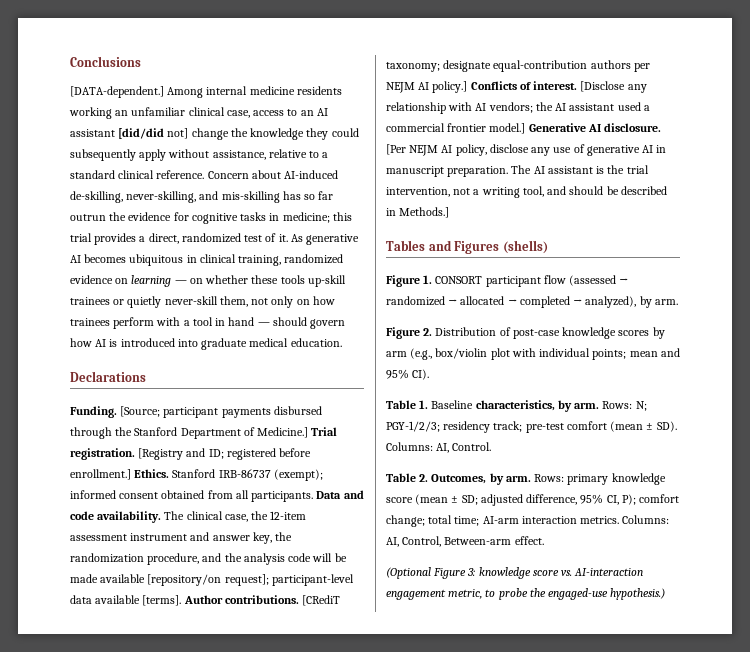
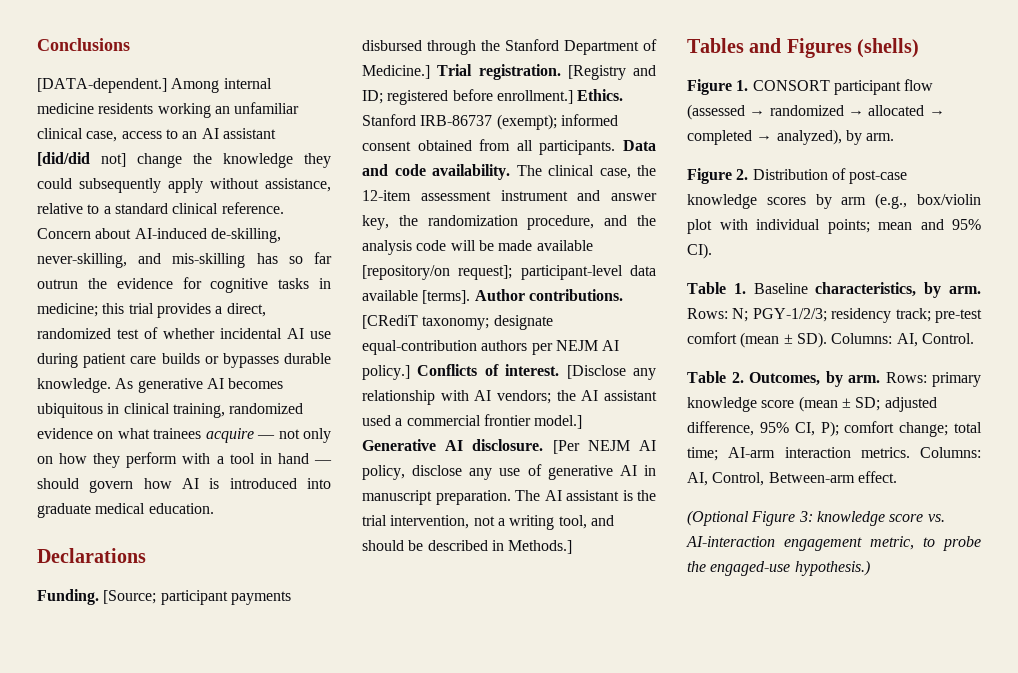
- Concern about AI-induced de-skilling, never-skilling, and mis-skilling has so far outrun the evidence for cognitive tasks in medicine; this trial provides a direct, randomized test of it.
+ Concern about AI-induced de-skilling, never-skilling, and mis-skilling has so far outrun the evidence for cognitive tasks in medicine; this trial provides a direct, randomized test of whether incidental AI use during patient care builds or bypasses durable knowledge.
- As generative AI becomes ubiquitous in clinical training, randomized evidence on learning — on whether these tools up-skill trainees or quietly never-skill them, not only on how trainees perform with a tool in hand — should govern how AI is introduced into graduate medical education.
+ As generative AI becomes ubiquitous in clinical training, randomized evidence on what trainees acquire — not only on how they perform with a tool in hand — should govern how AI is introduced into graduate medical education.

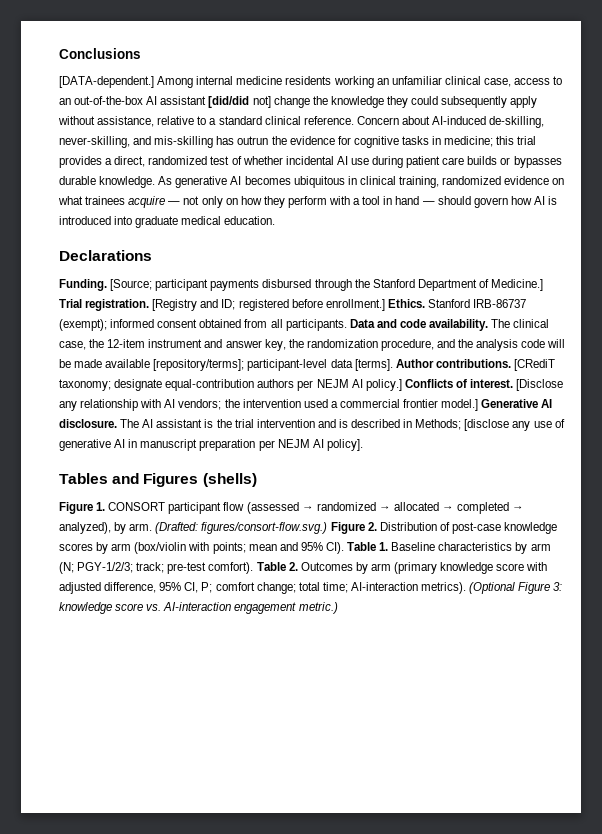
- Among internal medicine residents working an unfamiliar clinical case, access to an AI assistant [did/did not] change the knowledge they could subsequently apply without assistance, relative to a standard clinical reference.
+ Among internal medicine residents working an unfamiliar clinical case, access to an out-of-the-box AI assistant [did/did not] change the knowledge they could subsequently apply without assistance, relative to a standard clinical reference.
- Concern about AI-induced de-skilling, never-skilling, and mis-skilling has so far outrun the evidence for cognitive tasks in medicine; this trial provides a direct, randomized test of whether incidental AI use during patient care builds or bypasses durable knowledge.
+ Concern about AI-induced de-skilling, never-skilling, and mis-skilling has outrun the evidence for cognitive tasks in medicine; this trial provides a direct, randomized test of whether incidental AI use during patient care builds or bypasses durable knowledge.
- The clinical case, the 12-item assessment instrument and answer key, the randomization procedure, and the analysis code will be made available [repository/on request]; participant-level data available [terms].
+ The clinical case, the 12-item instrument and answer key, the randomization procedure, and the analysis code will be made available [repository/terms]; participant-level data [terms].
- [Disclose any relationship with AI vendors; the AI assistant used a commercial frontier model.]
+ [Disclose any relationship with AI vendors; the intervention used a commercial frontier model.]
- [Per NEJM AI policy, disclose any use of generative AI in manuscript preparation. The AI assistant is the trial intervention, not a writing tool, and should be described in Methods.]
+ The AI assistant is the trial intervention and is described in Methods; [disclose any use of generative AI in manuscript preparation per NEJM AI policy].
- Figure 1. CONSORT participant flow (assessed → randomized → allocated → completed → analyzed), by arm.
- Figure 2. Distribution of post-case knowledge scores by arm (e.g., box/violin plot with individual points; mean and 95% CI).
- Table 1. Baseline characteristics, by arm. Rows: N; PGY-1/2/3; residency track; pre-test comfort (mean ± SD). Columns: AI, Control.
- Table 2. Outcomes, by arm. Rows: primary knowledge score (mean ± SD; adjusted difference, 95% CI, P); comfort change; total time; AI-arm interaction metrics. Columns: AI, Control, Between-arm effect.
- (Optional Figure 3: knowledge score vs. AI-interaction engagement metric, to probe the engaged-use hypothesis.)
+ Figure 1. CONSORT participant flow (assessed → randomized → allocated → completed → analyzed), by arm. (Drafted: figures/consort-flow.svg.) Figure 2. Distribution of post-case knowledge scores by arm (box/violin with points; mean and 95% CI). Table 1. Baseline characteristics by arm (N; PGY-1/2/3; track; pre-test comfort). Table 2. Outcomes by arm (primary knowledge score with adjusted difference, 95% CI, P; comfort change; total time; AI-interaction metrics). (Optional Figure 3: knowledge score vs. AI-interaction engagement metric.)

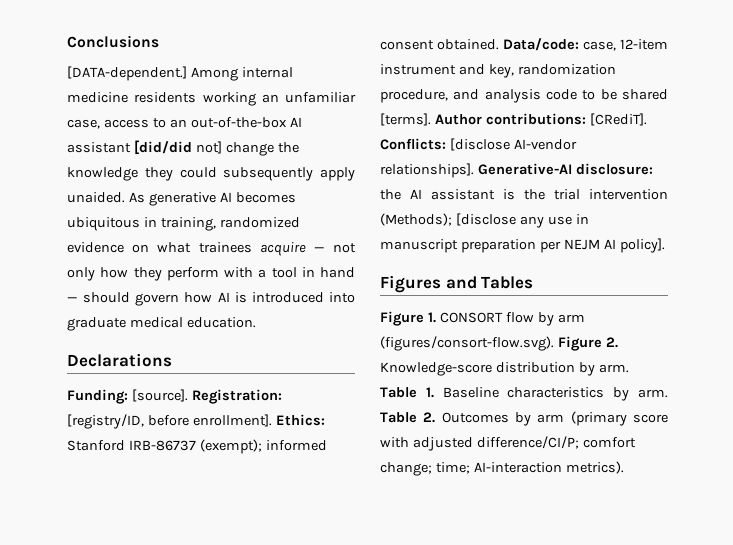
- Among internal medicine residents working an unfamiliar clinical case, access to an out-of-the-box AI assistant [did/did not] change the knowledge they could subsequently apply without assistance, relative to a standard clinical reference. Concern about AI-induced de-skilling, never-skilling, and mis-skilling has outrun the evidence for cognitive tasks in medicine; this trial provides a direct, randomized test of whether incidental AI use during patient care builds or bypasses durable knowledge.
+ Among internal medicine residents working an unfamiliar case, access to an out-of-the-box AI assistant [did/did not] change the knowledge they could subsequently apply unaided.
- As generative AI becomes ubiquitous in clinical training, randomized evidence on what trainees acquire — not only on how they perform with a tool in hand — should govern how AI is introduced into graduate medical education.
+ As generative AI becomes ubiquitous in training, randomized evidence on what trainees acquire — not only how they perform with a tool in hand — should govern how AI is introduced into graduate medical education.
- Funding. [Source; participant payments disbursed through the Stanford Department of Medicine.] Trial registration. [Registry and ID; registered before enrollment.] Ethics. Stanford IRB-86737 (exempt); informed consent obtained from all participants. Data and code availability. The clinical case, the 12-item instrument and answer key, the randomization procedure, and the analysis code will be made available [repository/terms]; participant-level data [terms]. Author contributions. [CRediT taxonomy; designate equal-contribution authors per NEJM AI policy.] Conflicts of interest. [Disclose any relationship with AI vendors; the intervention used a commercial frontier model.] Generative AI disclosure. The AI assistant is the trial intervention and is described in Methods; [disclose any use of generative AI in manuscript preparation per NEJM AI policy].
+ Funding: [source]. Registration: [registry/ID, before enrollment]. Ethics: Stanford IRB-86737 (exempt); informed consent obtained. Data/code: case, 12-item instrument and key, randomization procedure, and analysis code to be shared [terms]. Author contributions: [CRediT]. Conflicts: [disclose AI-vendor relationships]. Generative-AI disclosure: the AI assistant is the trial intervention (Methods); [disclose any use in manuscript preparation per NEJM AI policy].
- Tables and Figures (shells)
+ Figures and Tables
- Figure 1. CONSORT participant flow (assessed → randomized → allocated → completed → analyzed), by arm. (Drafted: figures/consort-flow.svg.) Figure 2. Distribution of post-case knowledge scores by arm (box/violin with points; mean and 95% CI). Table 1. Baseline characteristics by arm (N; PGY-1/2/3; track; pre-test comfort).
+ Figure 1. CONSORT flow by arm (figures/consort-flow.svg). Figure 2. Knowledge-score distribution by arm. Table 1. Baseline characteristics by arm.
- Table 2. Outcomes by arm (primary knowledge score with adjusted difference, 95% CI, P; comfort change; total time; AI-interaction metrics). (Optional Figure 3: knowledge score vs. AI-interaction engagement metric.)
+ Table 2. Outcomes by arm (primary score with adjusted difference/CI/P; comfort change; time; AI-interaction metrics).

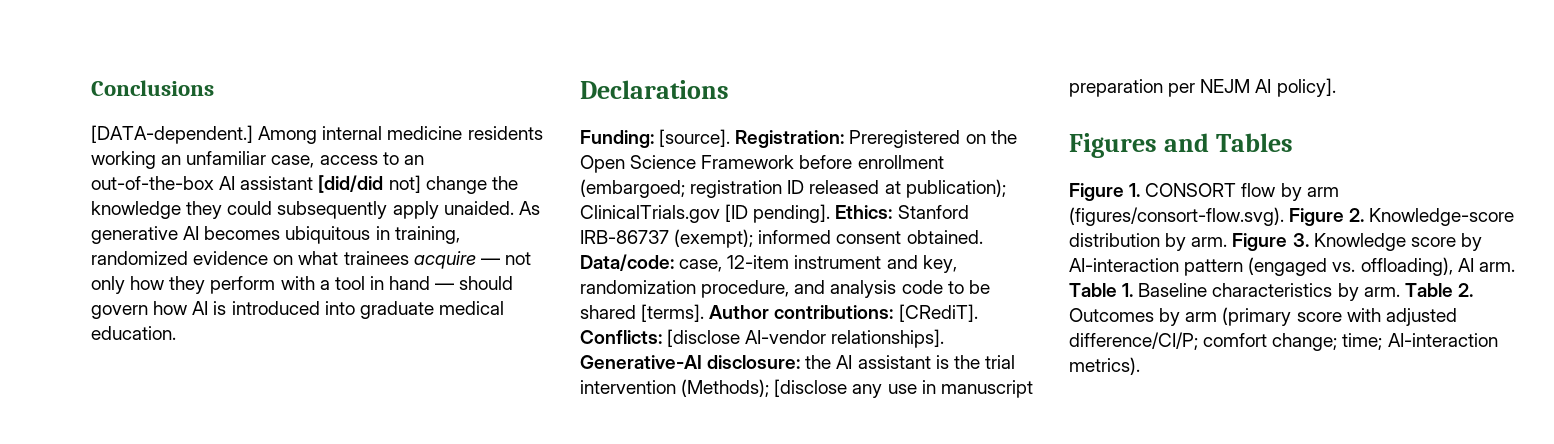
- Registration: [registry/ID, before enrollment].
+ Registration: Preregistered on the Open Science Framework before enrollment (embargoed; registration ID released at publication); ClinicalTrials.gov [ID pending].
+ Figure 3. Knowledge score by AI-interaction pattern (engaged vs. offloading), AI arm.

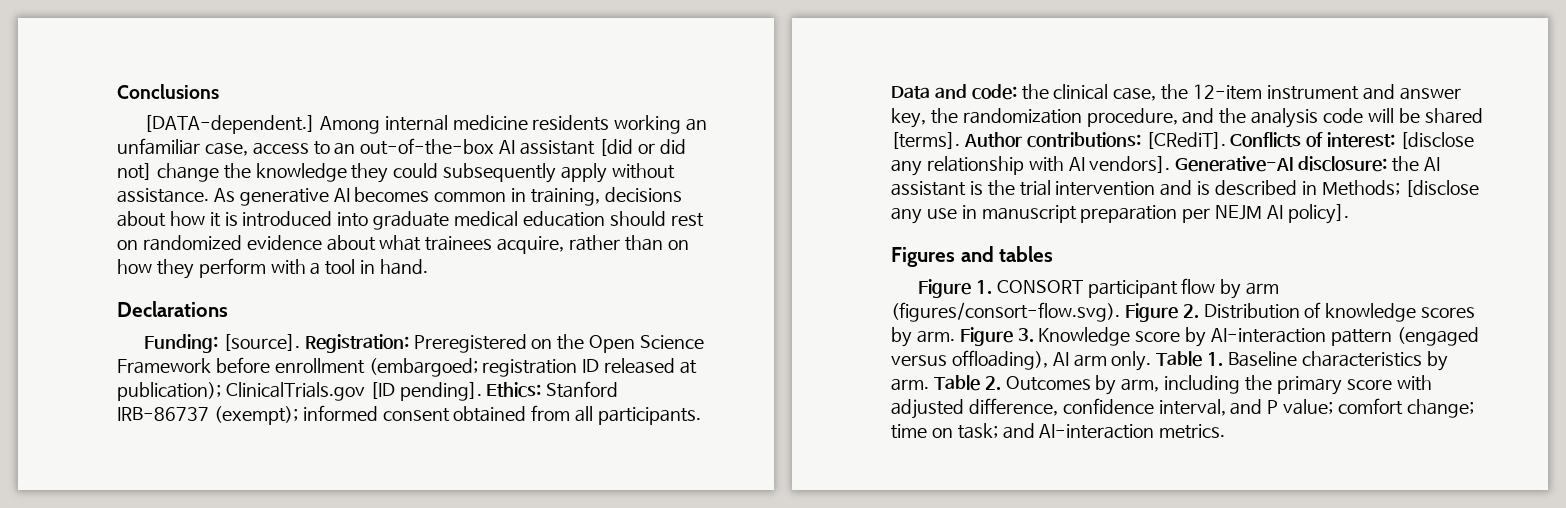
- Among internal medicine residents working an unfamiliar case, access to an out-of-the-box AI assistant [did/did not] change the knowledge they could subsequently apply unaided.
+ Among internal medicine residents working an unfamiliar case, access to an out-of-the-box AI assistant [did or did not] change the knowledge they could subsequently apply without assistance.
- As generative AI becomes ubiquitous in training, randomized evidence on what trainees acquire — not only how they perform with a tool in hand — should govern how AI is introduced into graduate medical education.
+ As generative AI becomes common in training, decisions about how it is introduced into graduate medical education should rest on randomized evidence about what trainees acquire, rather than on how they perform with a tool in hand.
- Ethics: Stanford IRB-86737 (exempt); informed consent obtained. Data/code: case, 12-item instrument and key, randomization procedure, and analysis code to be shared [terms].
+ Ethics: Stanford IRB-86737 (exempt); informed consent obtained from all participants. Data and code: the clinical case, the 12-item instrument and answer key, the randomization procedure, and the analysis code will be shared [terms].
- Conflicts: [disclose AI-vendor relationships].
+ Conflicts of interest: [disclose any relationship with AI vendors].
- Generative-AI disclosure: the AI assistant is the trial intervention (Methods); [disclose any use in manuscript preparation per NEJM AI policy].
+ Generative-AI disclosure: the AI assistant is the trial intervention and is described in Methods; [disclose any use in manuscript preparation per NEJM AI policy].
- Figures and Tables
+ Figures and tables
- Figure 1. CONSORT flow by arm (figures/consort-flow.svg). Figure 2. Knowledge-score distribution by arm.
+ Figure 1. CONSORT participant flow by arm (figures/consort-flow.svg). Figure 2. Distribution of knowledge scores by arm.
- Figure 3. Knowledge score by AI-interaction pattern (engaged vs. offloading), AI arm.
+ Figure 3. Knowledge score by AI-interaction pattern (engaged versus offloading), AI arm only.
- Table 2. Outcomes by arm (primary score with adjusted difference/CI/P; comfort change; time; AI-interaction metrics).
+ Table 2. Outcomes by arm, including the primary score with adjusted difference, confidence interval, and P value; comfort change; time on task; and AI-interaction metrics.

